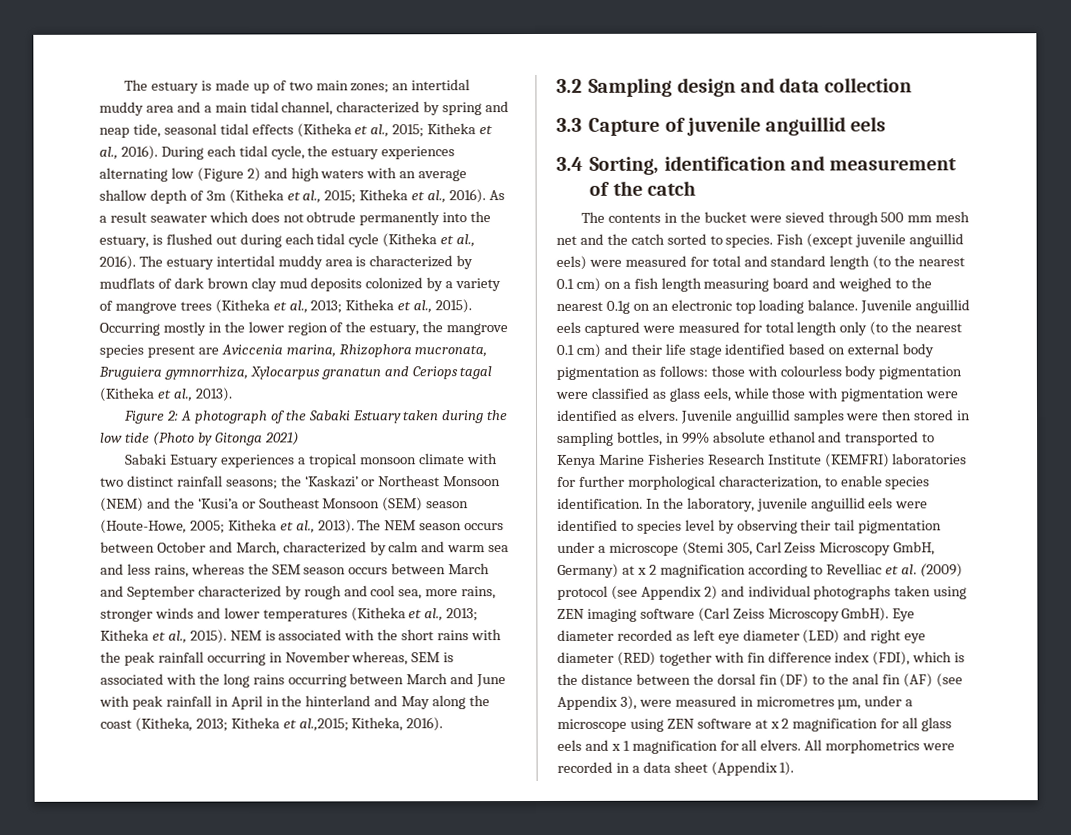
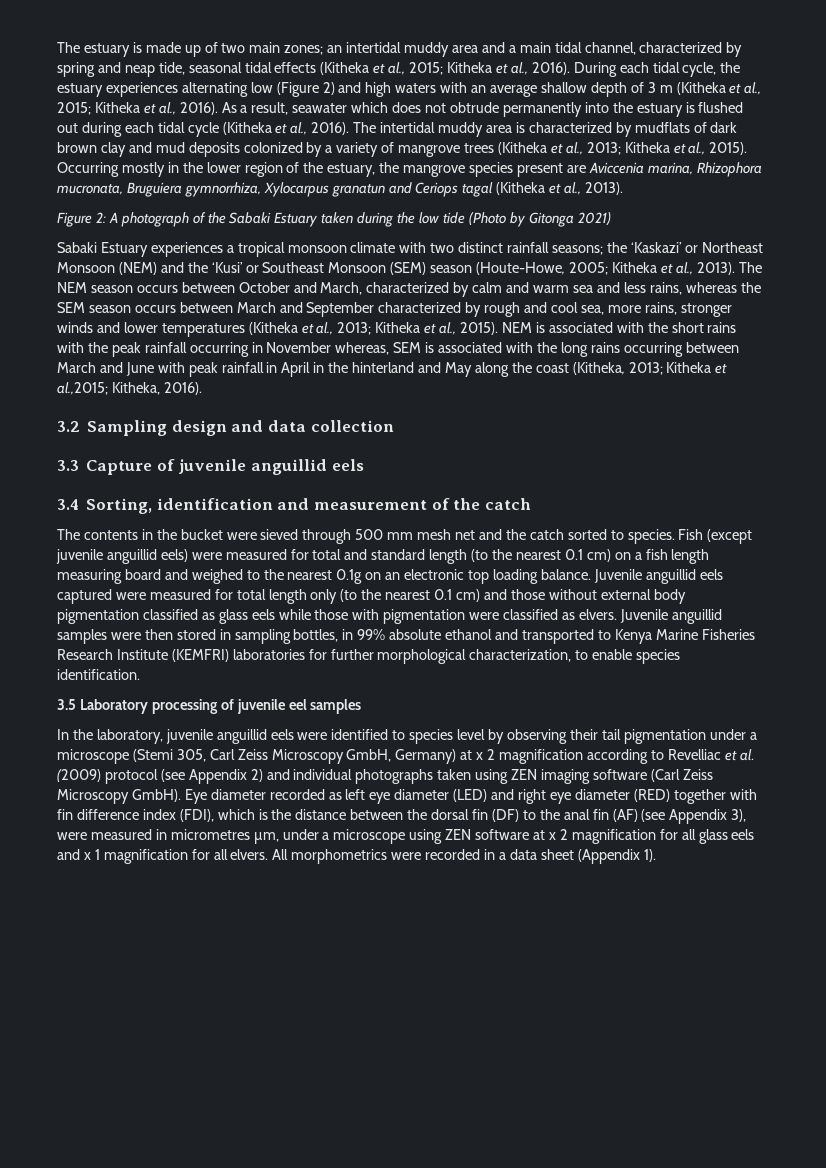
- During each tidal cycle, the estuary experiences alternating low (Figure 2) and high waters with an average shallow depth of 3m (Kitheka et al., 2015; Kitheka et al., 2016).
+ During each tidal cycle, the estuary experiences alternating low (Figure 2) and high waters with an average shallow depth of 3 m (Kitheka et al., 2015; Kitheka et al., 2016).
- As a result seawater which does not obtrude permanently into the estuary, is flushed out during each tidal cycle (Kitheka et al., 2016).
+ As a result, seawater which does not obtrude permanently into the estuary is flushed out during each tidal cycle (Kitheka et al., 2016).
- The estuary intertidal muddy area is characterized by mudflats of dark brown clay mud deposits colonized by a variety of mangrove trees (Kitheka et al., 2013; Kitheka et al., 2015).
+ The intertidal muddy area is characterized by mudflats of dark brown clay and mud deposits colonized by a variety of mangrove trees (Kitheka et al., 2013; Kitheka et al., 2015).
- Sabaki Estuary experiences a tropical monsoon climate with two distinct rainfall seasons; the ‘Kaskazi’ or Northeast Monsoon (NEM) and the ‘Kusi’a or Southeast Monsoon (SEM) season (Houte-Howe, 2005; Kitheka et al., 2013).
+ Sabaki Estuary experiences a tropical monsoon climate with two distinct rainfall seasons; the ‘Kaskazi’ or Northeast Monsoon (NEM) and the ‘Kusi’ or Southeast Monsoon (SEM) season (Houte-Howe, 2005; Kitheka et al., 2013).
- Juvenile anguillid eels captured were measured for total length only (to the nearest 0.1 cm) and their life stage identified based on external body pigmentation as follows: those with colourless body pigmentation were classified as glass eels, while those with pigmentation were identified as elvers.
+ Juvenile anguillid eels captured were measured for total length only (to the nearest 0.1 cm) and those without external body pigmentation classified as glass eels while those with pigmentation were classified as elvers.
- Juvenile anguillid samples were then stored in sampling bottles, in 99% absolute ethanol and transported to Kenya Marine Fisheries Research Institute (KEMFRI) laboratories for further morphological characterization, to enable species identification. In the laboratory, juvenile anguillid eels were identified to species level by observing their tail pigmentation under a microscope (Stemi 305, Carl Zeiss Microscopy GmbH, Germany) at x 2 magnification according to Revelliac et al. (2009) protocol (see Appendix 2) and individual photographs taken using ZEN imaging software (Carl Zeiss Microscopy GmbH).
+ Juvenile anguillid samples were then stored in sampling bottles, in 99% absolute ethanol and transported to Kenya Marine Fisheries Research Institute (KEMFRI) laboratories for further morphological characterization, to enable species identification.
+ 3.5 Laboratory processing of juvenile eel samples
+ In the laboratory, juvenile anguillid eels were identified to species level by observing their tail pigmentation under a microscope (Stemi 305, Carl Zeiss Microscopy GmbH, Germany) at x 2 magnification according to Revelliac et al. (2009) protocol (see Appendix 2) and individual photographs taken using ZEN imaging software (Carl Zeiss Microscopy GmbH).

